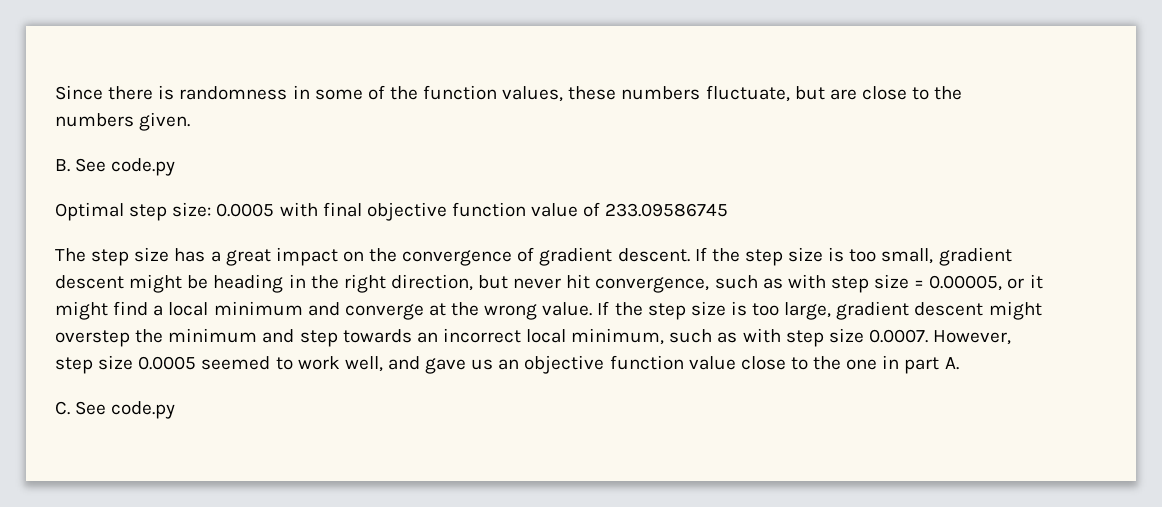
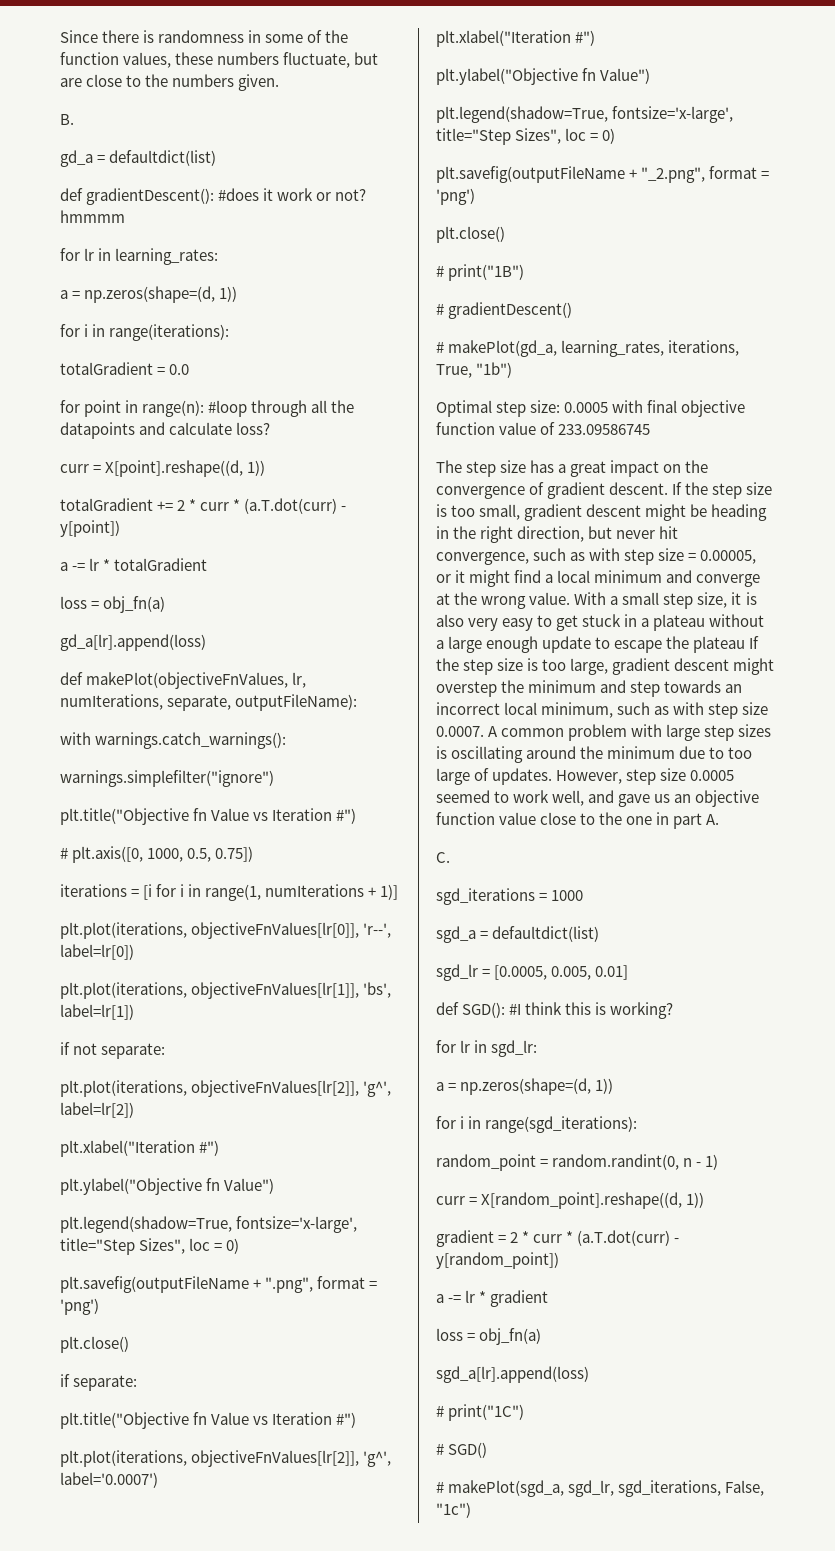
- B. See code.py
+ B.
+ gd_a = defaultdict(list)
+ def gradientDescent(): #does it work or not? hmmmm
+ for lr in learning_rates:
+ a = np.zeros(shape=(d, 1))
+ for i in range(iterations):
+ totalGradient = 0.0
+ for point in range(n): #loop through all the datapoints and calculate loss?
+ curr = X[point].reshape((d, 1))
+ totalGradient += 2 * curr * (a.T.dot(curr) - y[point])
+ a -= lr * totalGradient
+ loss = obj_fn(a)
+ gd_a[lr].append(loss)
+ def makePlot(objectiveFnValues, lr, numIterations, separate, outputFileName):
+ with warnings.catch_warnings():
+ warnings.simplefilter("ignore")
+ plt.title("Objective fn Value vs Iteration #")
+ # plt.axis([0, 1000, 0.5, 0.75])
+ iterations = [i for i in range(1, numIterations + 1)]
+ plt.plot(iterations, objectiveFnValues[lr[0]], 'r--', label=lr[0])
+ plt.plot(iterations, objectiveFnValues[lr[1]], 'bs', label=lr[1])
+ if not separate:
+ plt.plot(iterations, objectiveFnValues[lr[2]], 'g^', label=lr[2])
+ plt.xlabel("Iteration #")
+ plt.ylabel("Objective fn Value")
+ plt.legend(shadow=True, fontsize='x-large', title="Step Sizes", loc = 0)
+ plt.savefig(outputFileName + ".png", format = 'png')
+ plt.close()
+ if separate:
+ plt.title("Objective fn Value vs Iteration #")
+ plt.plot(iterations, objectiveFnValues[lr[2]], 'g^', label='0.0007')
+ plt.xlabel("Iteration #")
+ plt.ylabel("Objective fn Value")
+ plt.legend(shadow=True, fontsize='x-large', title="Step Sizes", loc = 0)
+ plt.savefig(outputFileName + "_2.png", format = 'png')
+ plt.close()
+ # print("1B")
+ # gradientDescent()
+ # makePlot(gd_a, learning_rates, iterations, True, "1b")
- If the step size is too large, gradient descent might overstep the minimum and step towards an incorrect local minimum, such as with step size 0.0007. However, step size 0.0005 seemed to work well, and gave us an objective function value close to the one in part A.
+ With a small step size, it is also very easy to get stuck in a plateau without a large enough update to escape the plateau If the step size is too large, gradient descent might overstep the minimum and step towards an incorrect local minimum, such as with step size 0.0007. A common problem with large step sizes is oscillating around the minimum due to too large of updates. However, step size 0.0005 seemed to work well, and gave us an objective function value close to the one in part A.
- C. See code.py
+ C.
+ sgd_iterations = 1000
+ sgd_a = defaultdict(list)
+ sgd_lr = [0.0005, 0.005, 0.01]
+ def SGD(): #I think this is working?
+ for lr in sgd_lr:
+ a = np.zeros(shape=(d, 1))
+ for i in range(sgd_iterations):
+ random_point = random.randint(0, n - 1)
+ curr = X[random_point].reshape((d, 1))
+ gradient = 2 * curr * (a.T.dot(curr) - y[random_point])
+ a -= lr * gradient
+ loss = obj_fn(a)
+ sgd_a[lr].append(loss)
+ # print("1C")
+ # SGD()
+ # makePlot(sgd_a, sgd_lr, sgd_iterations, False, "1c")

